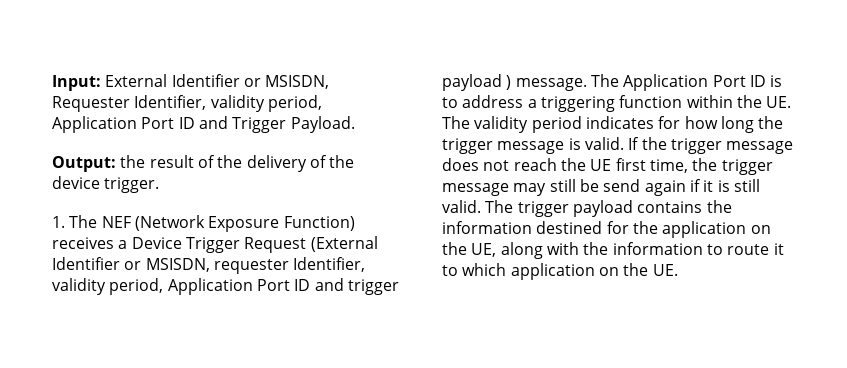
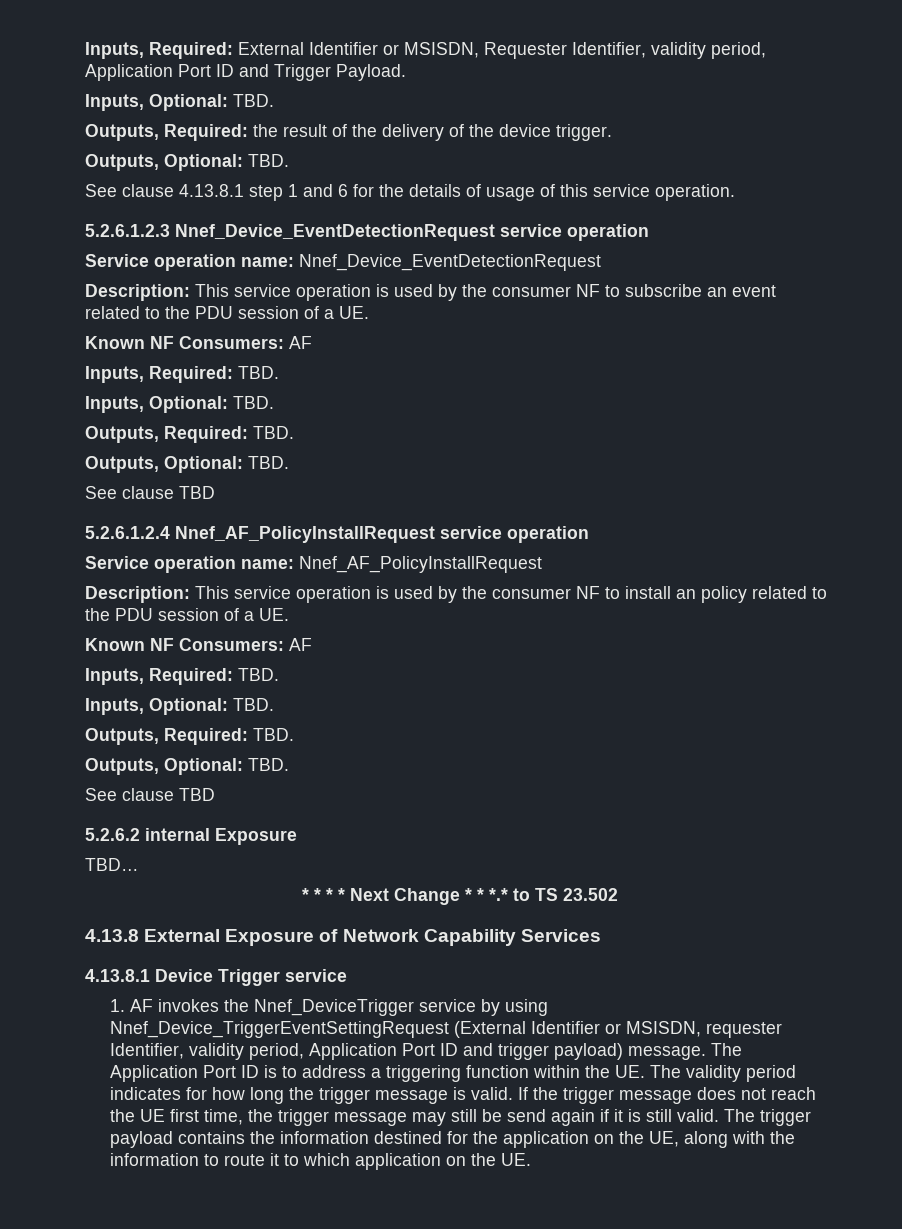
- Input: External Identifier or MSISDN, Requester Identifier, validity period, Application Port ID and Trigger Payload.
- Output: the result of the delivery of the device trigger.
- 1. The NEF (Network Exposure Function) receives a Device Trigger Request (External Identifier or MSISDN, requester Identifier, validity period, Application Port ID and trigger payload ) message.
+ Inputs, Required: External Identifier or MSISDN, Requester Identifier, validity period, Application Port ID and Trigger Payload.
+ Inputs, Optional: TBD.
+ Outputs, Required: the result of the delivery of the device trigger.
+ Outputs, Optional: TBD.
+ See clause 4.13.8.1 step 1 and 6 for the details of usage of this service operation.
+ 5.2.6.1.2.3 Nnef_Device_EventDetectionRequest service operation
+ Service operation name: Nnef_Device_EventDetectionRequest
+ Description: This service operation is used by the consumer NF to subscribe an event related to the PDU session of a UE.
+ Known NF Consumers: AF
+ Inputs, Required: TBD.
+ Inputs, Optional: TBD.
+ Outputs, Required: TBD.
+ Outputs, Optional: TBD.
+ See clause TBD
+ 5.2.6.1.2.4 Nnef_AF_PolicyInstallRequest service operation
+ Service operation name: Nnef_AF_PolicyInstallRequest
+ Description: This service operation is used by the consumer NF to install an policy related to the PDU session of a UE.
+ Known NF Consumers: AF
+ Inputs, Required: TBD.
+ Inputs, Optional: TBD.
+ Outputs, Required: TBD.
+ Outputs, Optional: TBD.
+ See clause TBD
+ 5.2.6.2 internal Exposure
+ TBD…
+ * * * * Next Change * * *.* to TS 23.502
+ 4.13.8 External Exposure of Network Capability Services
+ 4.13.8.1 Device Trigger service
+ 1. AF invokes the Nnef_DeviceTrigger service by using Nnef_Device_TriggerEventSettingRequest (External Identifier or MSISDN, requester Identifier, validity period, Application Port ID and trigger payload) message.

